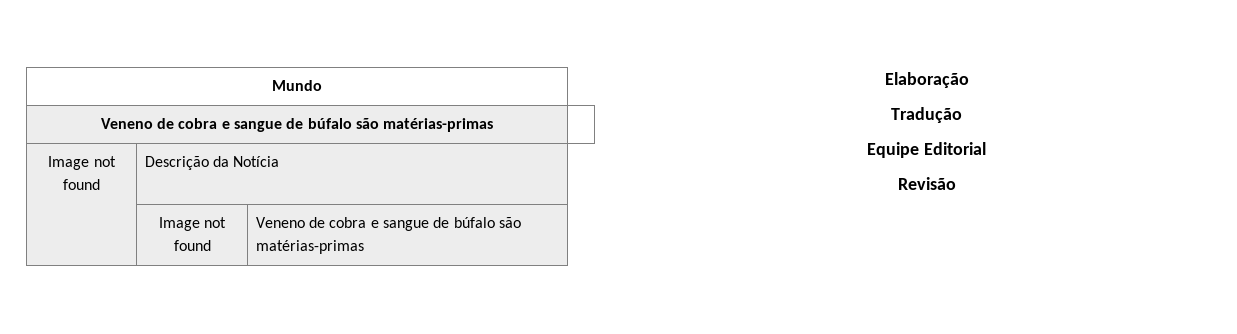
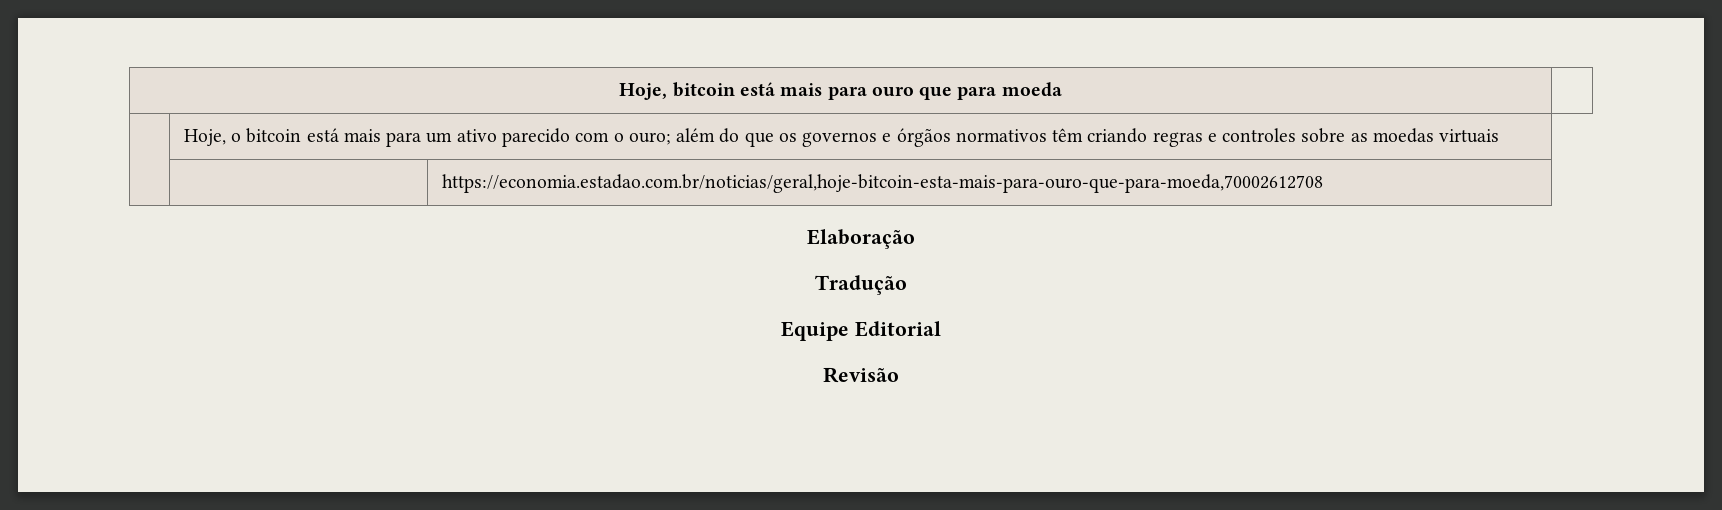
- Mundo
- Veneno de cobra e sangue de búfalo são matérias-primas |
- Image not found | Descrição da Notícia
- | Image not found | Veneno de cobra e sangue de búfalo são matérias-primas
+ Hoje, bitcoin está mais para ouro que para moeda |
+ | Hoje, o bitcoin está mais para um ativo parecido com o ouro; além do que os governos e órgãos normativos têm criando regras e controles sobre as moedas virtuais
+ | | https://economia.estadao.com.br/noticias/geral,hoje-bitcoin-esta-mais-para-ouro-que-para-moeda,70002612708

